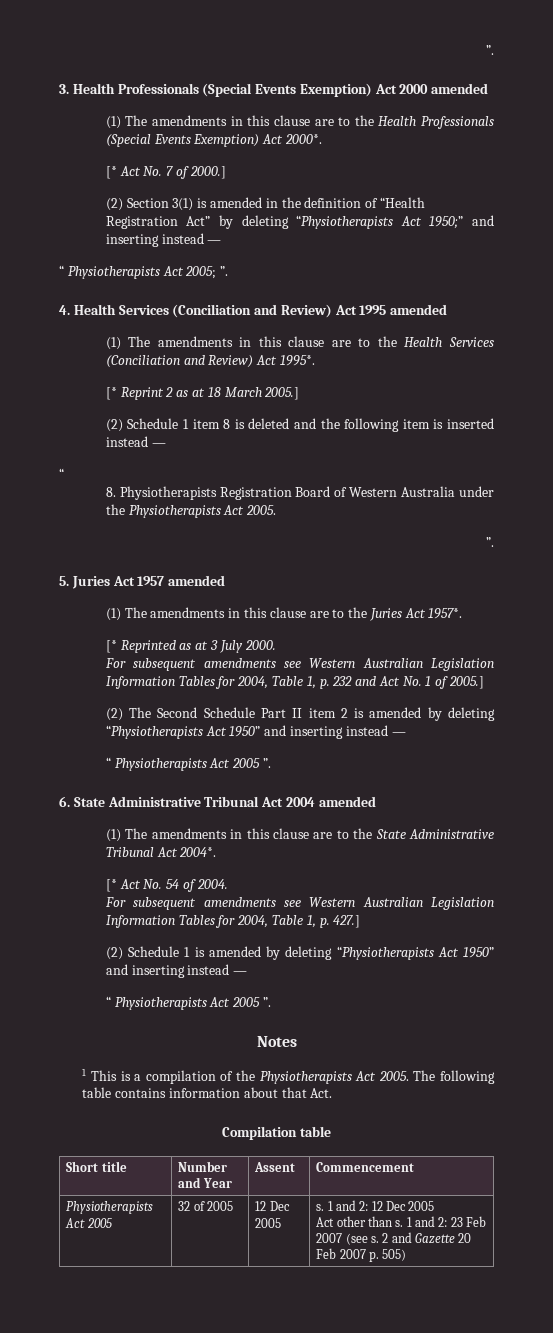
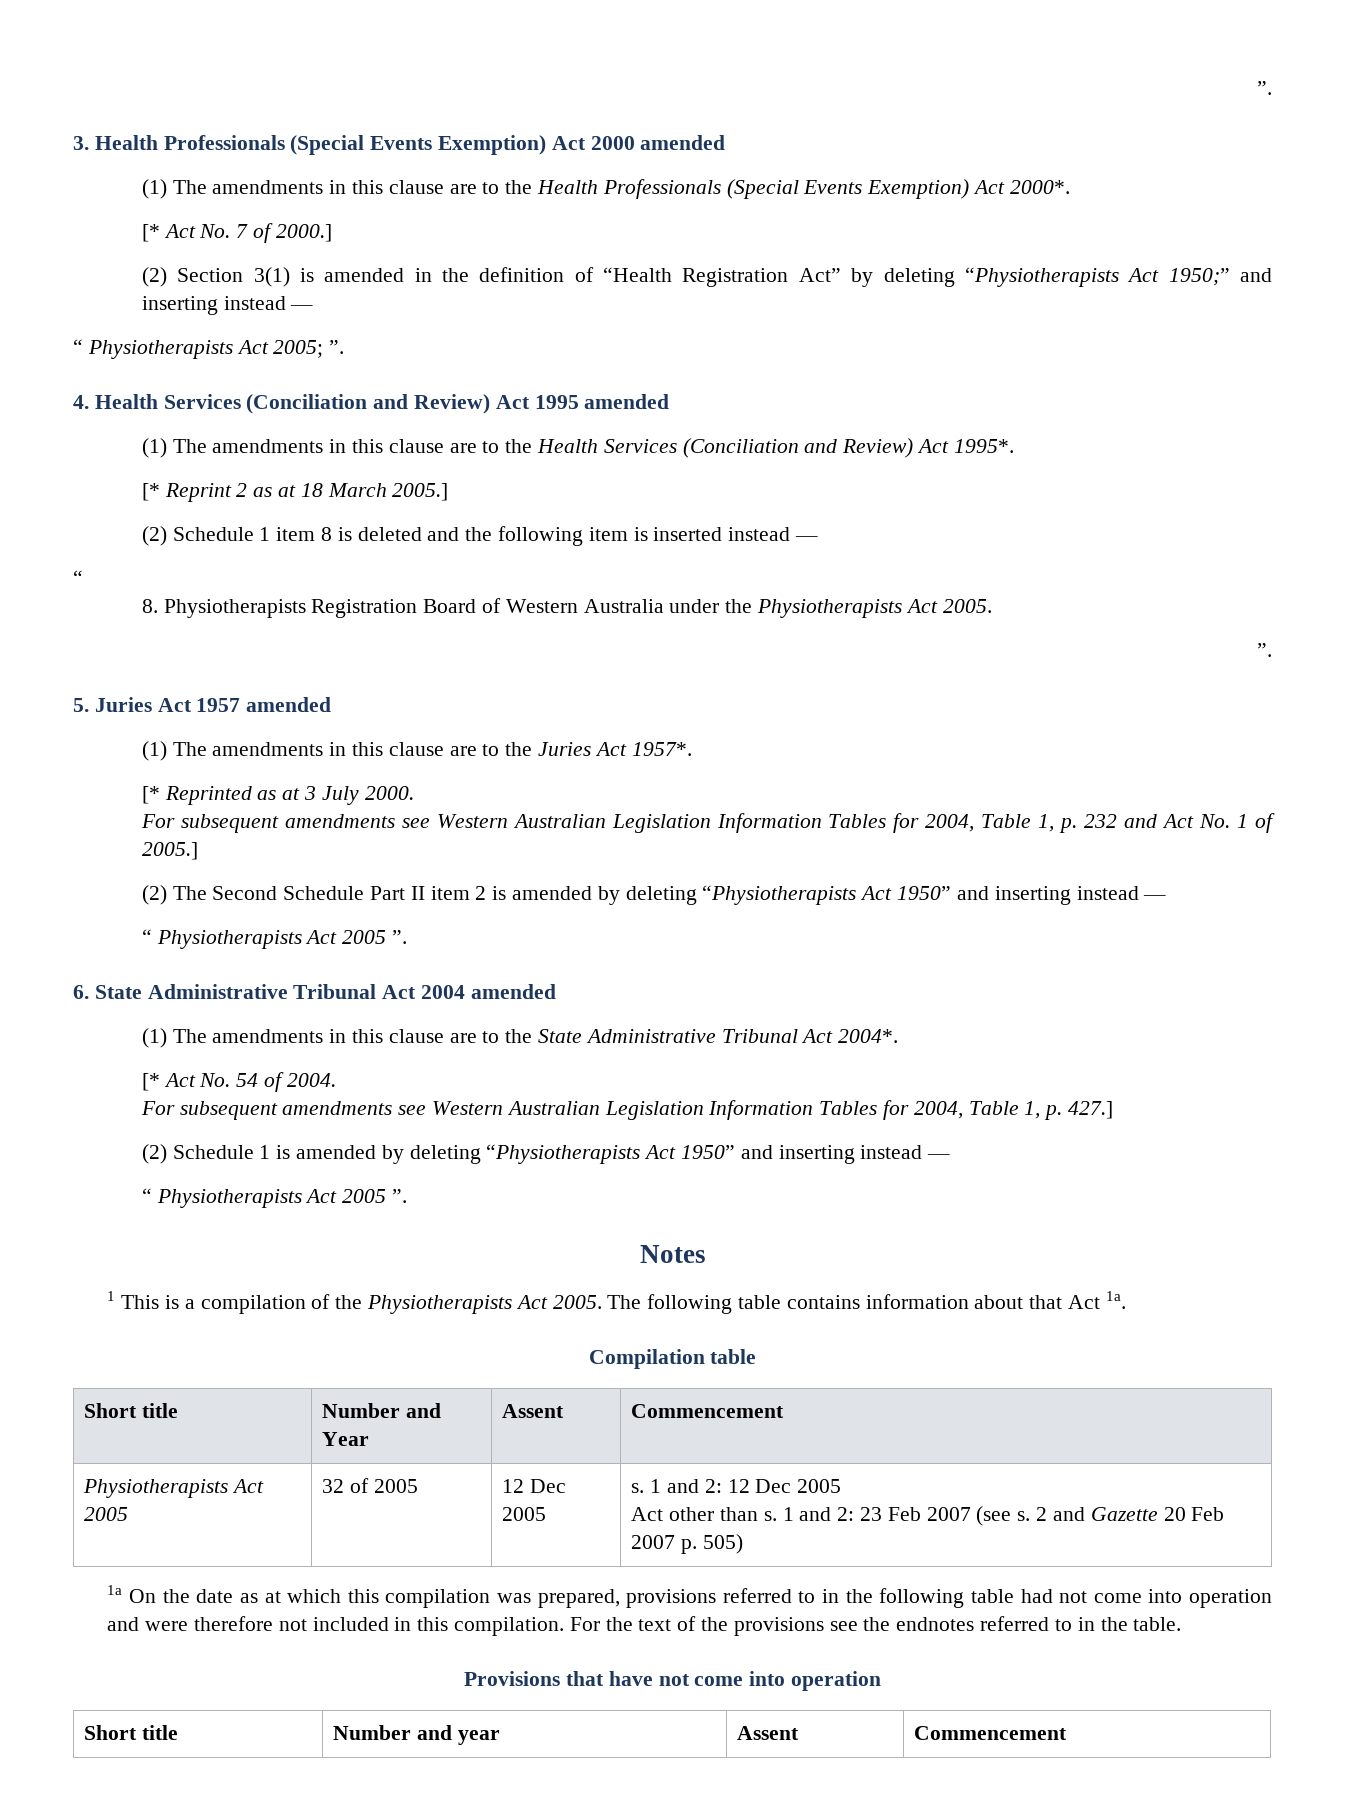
- The following table contains information about that Act.
+ The following table contains information about that Act 1a.
+ 1a On the date as at which this compilation was prepared, provisions referred to in the following table had not come into operation and were therefore not included in this compilation. For the text of the provisions see the endnotes referred to in the table.
+ Provisions that have not come into operation
+ Short title | Number and year | Assent | Commencement

